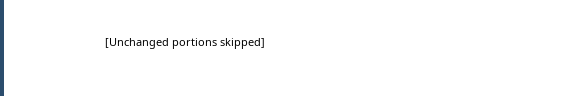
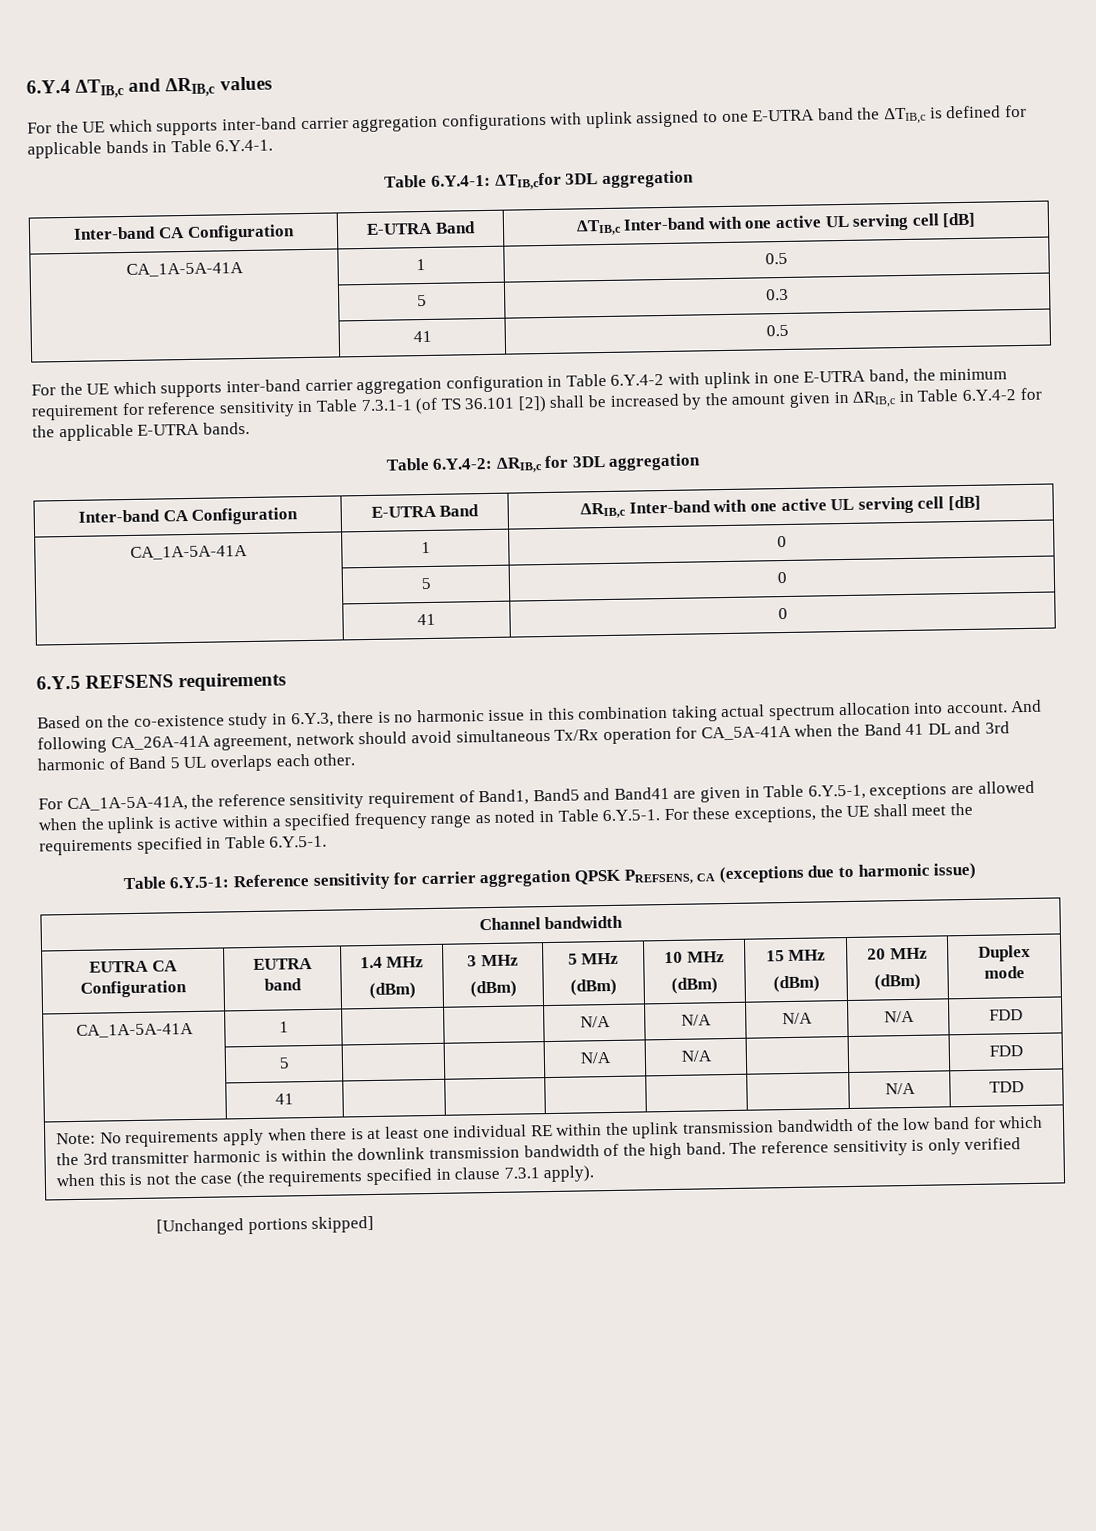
+ 6.Y.4 ΔTIB,c and ΔRIB,c values
+ For the UE which supports inter-band carrier aggregation configurations with uplink assigned to one E-UTRA band the ΔTIB,c is defined for applicable bands in Table 6.Y.4-1.
+ Table 6.Y.4-1: ΔTIB,cfor 3DL aggregation
+ Inter-band CA Configuration | E-UTRA Band | ΔTIB,c Inter-band with one active UL serving cell [dB]
+ CA_1A-5A-41A | 1 | 0.5
+ | 5 | 0.3
+ | 41 | 0.5
+ For the UE which supports inter-band carrier aggregation configuration in Table 6.Y.4-2 with uplink in one E-UTRA band, the minimum requirement for reference sensitivity in Table 7.3.1-1 (of TS 36.101 [2]) shall be increased by the amount given in ΔRIB,c in Table 6.Y.4-2 for the applicable E-UTRA bands.
+ Table 6.Y.4-2: ΔRIB,c for 3DL aggregation
+ Inter-band CA Configuration | E-UTRA Band | ΔRIB,c Inter-band with one active UL serving cell [dB]
+ CA_1A-5A-41A | 1 | 0
+ | 5 | 0
+ | 41 | 0
+ 6.Y.5 REFSENS requirements
+ Based on the co-existence study in 6.Y.3, there is no harmonic issue in this combination taking actual spectrum allocation into account. And following CA_26A-41A agreement, network should avoid simultaneous Tx/Rx operation for CA_5A-41A when the Band 41 DL and 3rd harmonic of Band 5 UL overlaps each other.
+ For CA_1A-5A-41A, the reference sensitivity requirement of Band1, Band5 and Band41 are given in Table 6.Y.5-1, exceptions are allowed when the uplink is active within a specified frequency range as noted in Table 6.Y.5-1. For these exceptions, the UE shall meet the requirements specified in Table 6.Y.5-1.
+ Table 6.Y.5-1: Reference sensitivity for carrier aggregation QPSK PREFSENS, CA (exceptions due to harmonic issue)
+ Channel bandwidth
+ EUTRA CA Configuration | EUTRA band | 1.4 MHz
+ (dBm) | 3 MHz
+ (dBm) | 5 MHz
+ (dBm) | 10 MHz
+ (dBm) | 15 MHz
+ (dBm) | 20 MHz
+ (dBm) | Duplex mode
+ CA_1A-5A-41A | 1 | | | N/A | N/A | N/A | N/A | FDD
+ | 5 | | | N/A | N/A | | | FDD
+ | 41 | | | | | | N/A | TDD
+ Note: No requirements apply when there is at least one individual RE within the uplink transmission bandwidth of the low band for which the 3rd transmitter harmonic is within the downlink transmission bandwidth of the high band. The reference sensitivity is only verified when this is not the case (the requirements specified in clause 7.3.1 apply).

